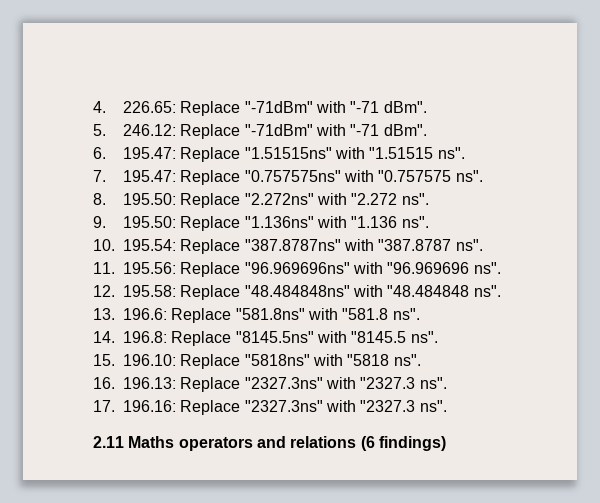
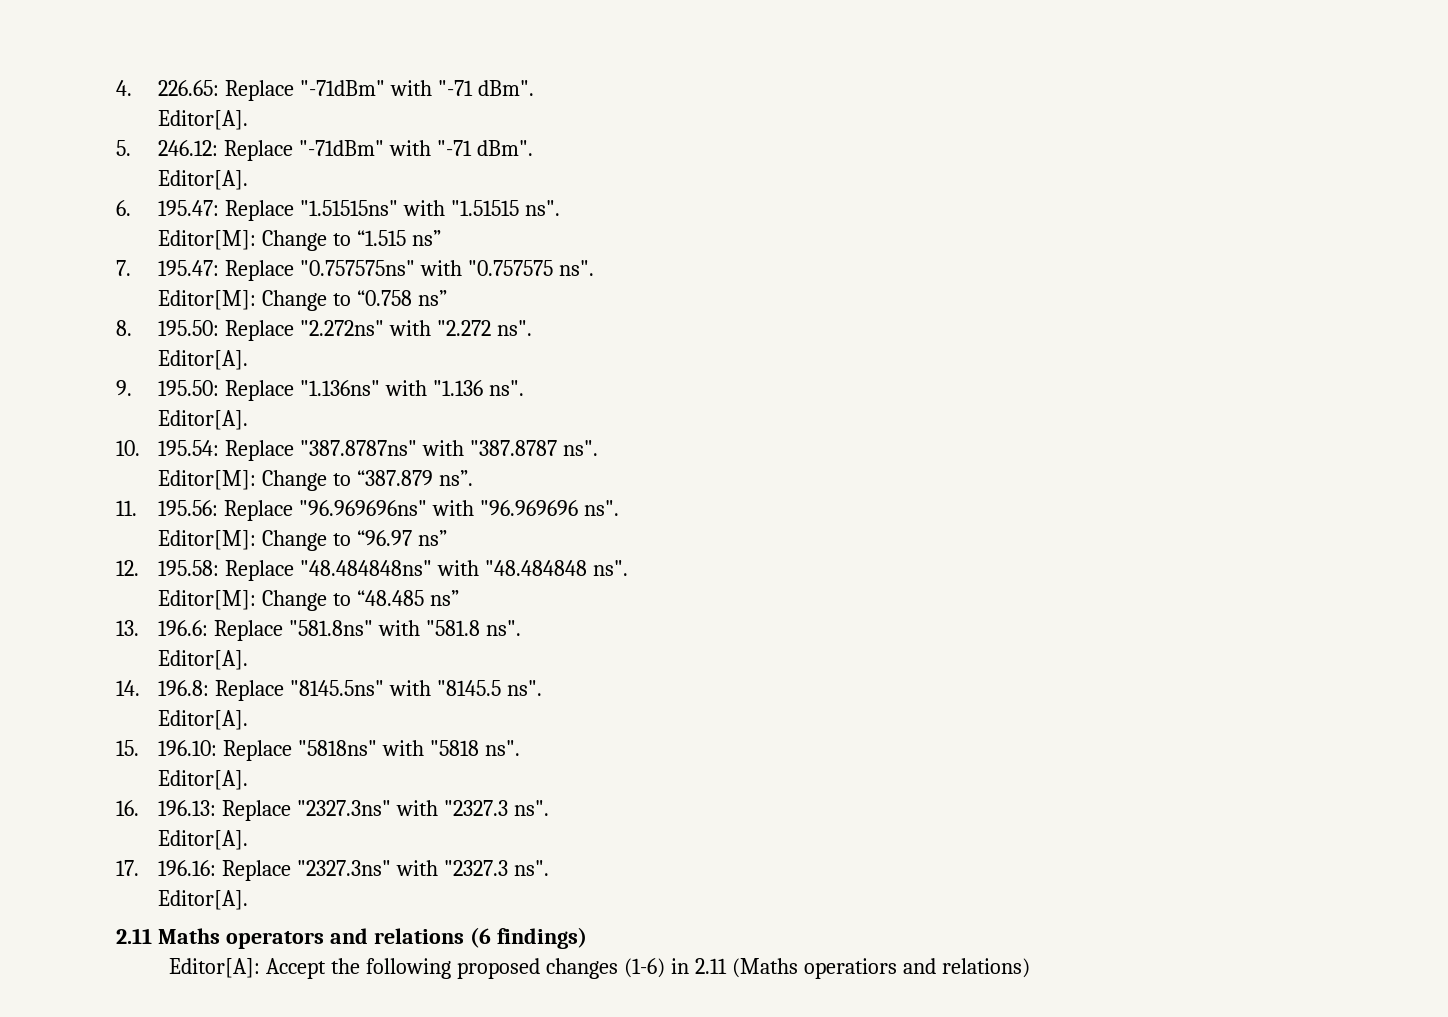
  4. 226.65: Replace "-71dBm" with "-71 dBm".
+ Editor[A].
  5. 246.12: Replace "-71dBm" with "-71 dBm".
+ Editor[A].
+ Editor[M]: Change to “1.515 ns”
+ Editor[M]: Change to “0.758 ns”
  8. 195.50: Replace "2.272ns" with "2.272 ns".
+ Editor[A].
  9. 195.50: Replace "1.136ns" with "1.136 ns".
+ Editor[A].
+ Editor[M]: Change to “387.879 ns”.
+ Editor[M]: Change to “96.97 ns”
+ Editor[M]: Change to “48.485 ns”
  13. 196.6: Replace "581.8ns" with "581.8 ns".
+ Editor[A].
  14. 196.8: Replace "8145.5ns" with "8145.5 ns".
+ Editor[A].
  15. 196.10: Replace "5818ns" with "5818 ns".
+ Editor[A].
  16. 196.13: Replace "2327.3ns" with "2327.3 ns".
+ Editor[A].
  17. 196.16: Replace "2327.3ns" with "2327.3 ns".
+ Editor[A].
+ Editor[A]: Accept the following proposed changes (1-6) in 2.11 (Maths operatiors and relations)

